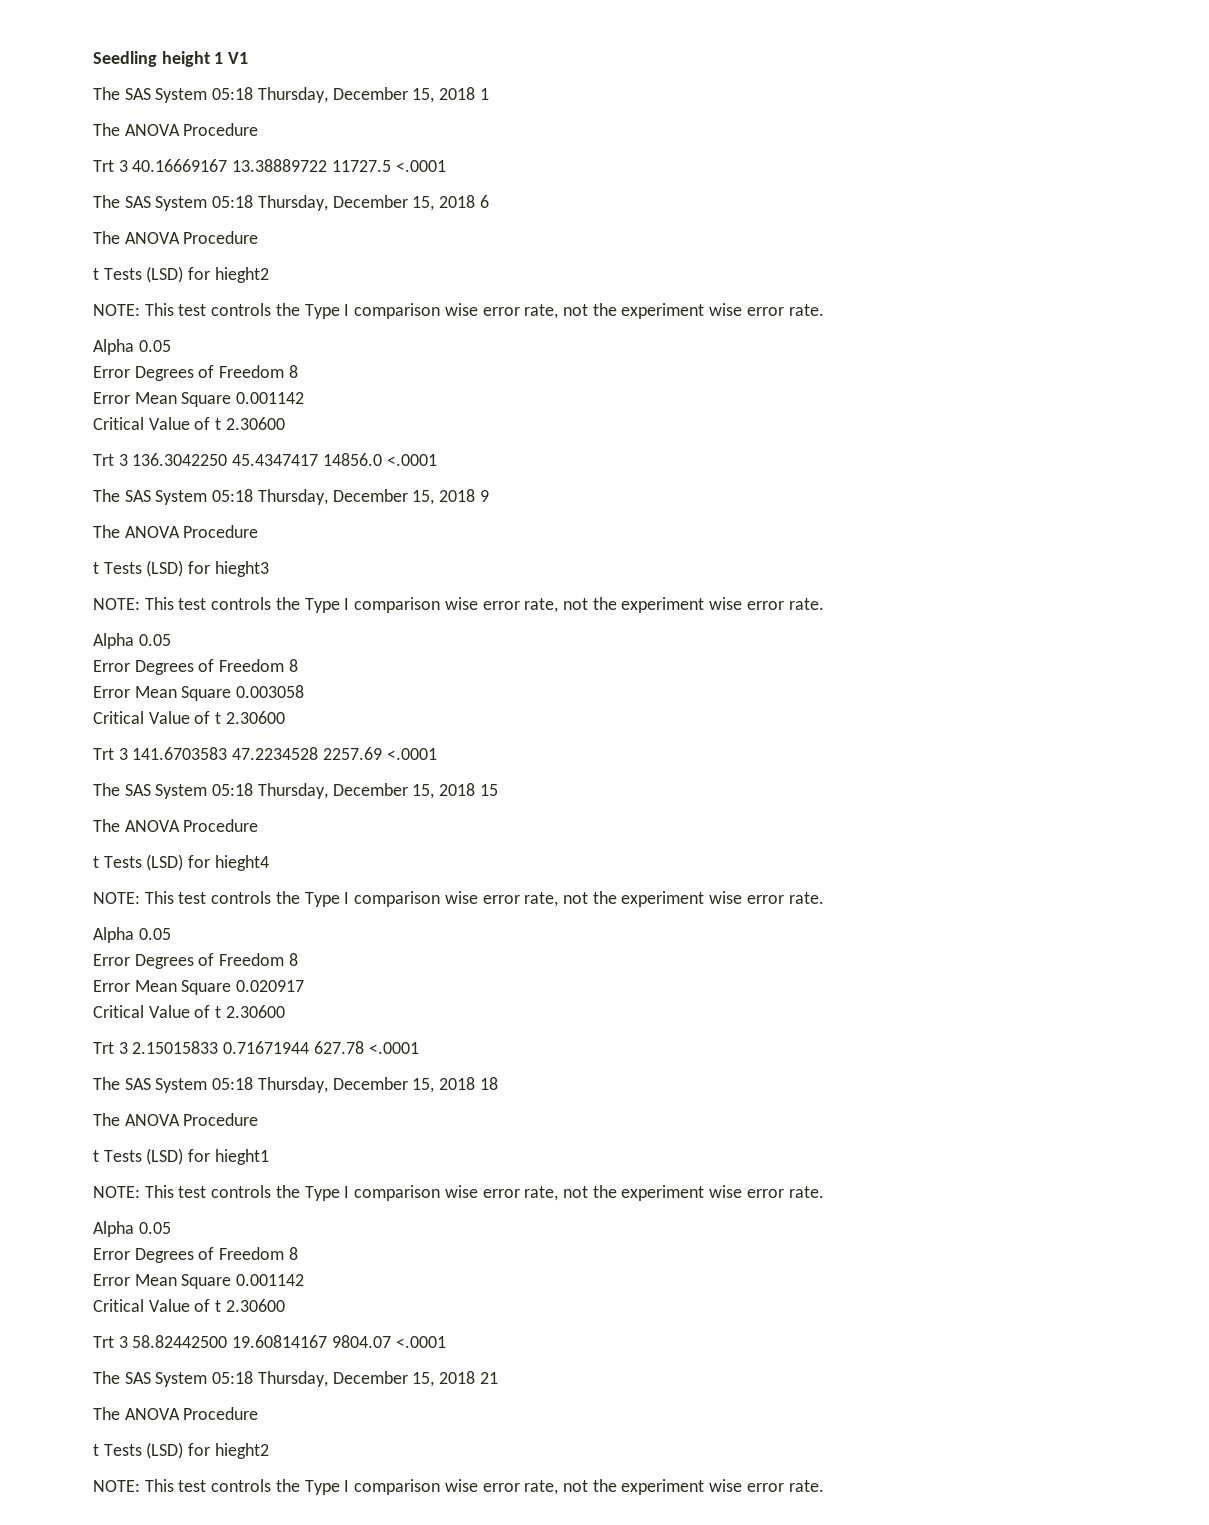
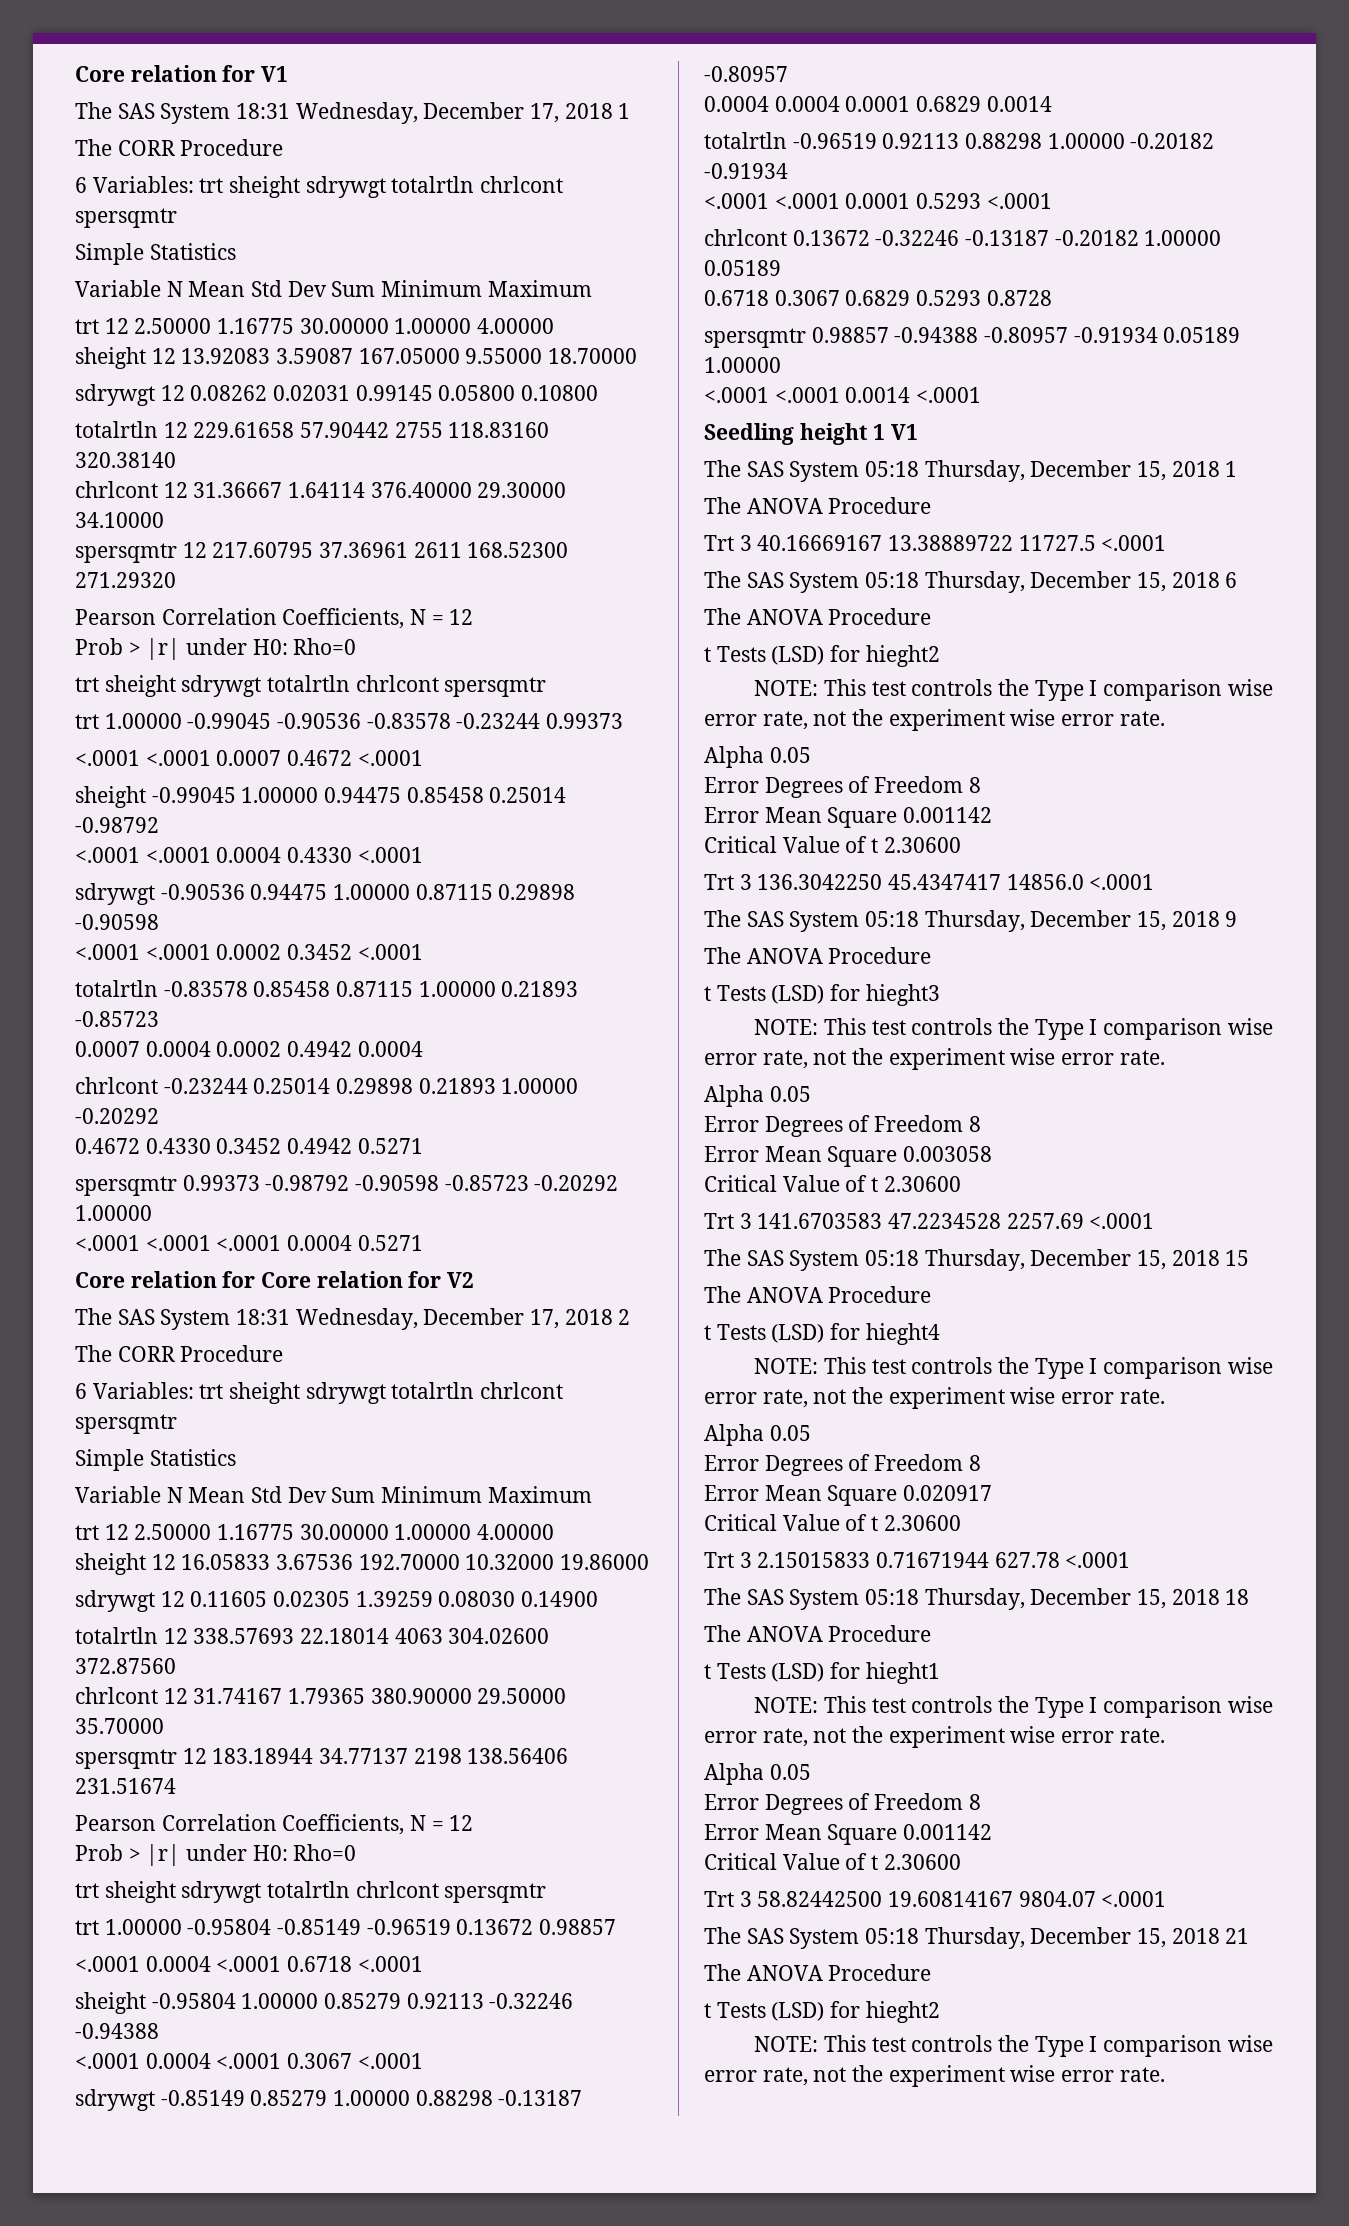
+ Core relation for V1
+ The SAS System 18:31 Wednesday, December 17, 2018 1
+ The CORR Procedure
+ 6 Variables: trt sheight sdrywgt totalrtln chrlcont spersqmtr
+ Simple Statistics
+ Variable N Mean Std Dev Sum Minimum Maximum
+ trt 12 2.50000 1.16775 30.00000 1.00000 4.00000
+ sheight 12 13.92083 3.59087 167.05000 9.55000 18.70000
+ sdrywgt 12 0.08262 0.02031 0.99145 0.05800 0.10800
+ totalrtln 12 229.61658 57.90442 2755 118.83160 320.38140
+ chrlcont 12 31.36667 1.64114 376.40000 29.30000 34.10000
+ spersqmtr 12 217.60795 37.36961 2611 168.52300 271.29320
+ Pearson Correlation Coefficients, N = 12
+ Prob > |r| under H0: Rho=0
+ trt sheight sdrywgt totalrtln chrlcont spersqmtr
+ trt 1.00000 -0.99045 -0.90536 -0.83578 -0.23244 0.99373
+ <.0001 <.0001 0.0007 0.4672 <.0001
+ sheight -0.99045 1.00000 0.94475 0.85458 0.25014 -0.98792
+ <.0001 <.0001 0.0004 0.4330 <.0001
+ sdrywgt -0.90536 0.94475 1.00000 0.87115 0.29898 -0.90598
+ <.0001 <.0001 0.0002 0.3452 <.0001
+ totalrtln -0.83578 0.85458 0.87115 1.00000 0.21893 -0.85723
+ 0.0007 0.0004 0.0002 0.4942 0.0004
+ chrlcont -0.23244 0.25014 0.29898 0.21893 1.00000 -0.20292
+ 0.4672 0.4330 0.3452 0.4942 0.5271
+ spersqmtr 0.99373 -0.98792 -0.90598 -0.85723 -0.20292 1.00000
+ <.0001 <.0001 <.0001 0.0004 0.5271
+ Core relation for Core relation for V2
+ The SAS System 18:31 Wednesday, December 17, 2018 2
+ The CORR Procedure
+ 6 Variables: trt sheight sdrywgt totalrtln chrlcont spersqmtr
+ Simple Statistics
+ Variable N Mean Std Dev Sum Minimum Maximum
+ trt 12 2.50000 1.16775 30.00000 1.00000 4.00000
+ sheight 12 16.05833 3.67536 192.70000 10.32000 19.86000
+ sdrywgt 12 0.11605 0.02305 1.39259 0.08030 0.14900
+ totalrtln 12 338.57693 22.18014 4063 304.02600 372.87560
+ chrlcont 12 31.74167 1.79365 380.90000 29.50000 35.70000
+ spersqmtr 12 183.18944 34.77137 2198 138.56406 231.51674
+ Pearson Correlation Coefficients, N = 12
+ Prob > |r| under H0: Rho=0
+ trt sheight sdrywgt totalrtln chrlcont spersqmtr
+ trt 1.00000 -0.95804 -0.85149 -0.96519 0.13672 0.98857
+ <.0001 0.0004 <.0001 0.6718 <.0001
+ sheight -0.95804 1.00000 0.85279 0.92113 -0.32246 -0.94388
+ <.0001 0.0004 <.0001 0.3067 <.0001
+ sdrywgt -0.85149 0.85279 1.00000 0.88298 -0.13187 -0.80957
+ 0.0004 0.0004 0.0001 0.6829 0.0014
+ totalrtln -0.96519 0.92113 0.88298 1.00000 -0.20182 -0.91934
+ <.0001 <.0001 0.0001 0.5293 <.0001
+ chrlcont 0.13672 -0.32246 -0.13187 -0.20182 1.00000 0.05189
+ 0.6718 0.3067 0.6829 0.5293 0.8728
+ spersqmtr 0.98857 -0.94388 -0.80957 -0.91934 0.05189 1.00000
+ <.0001 <.0001 0.0014 <.0001

